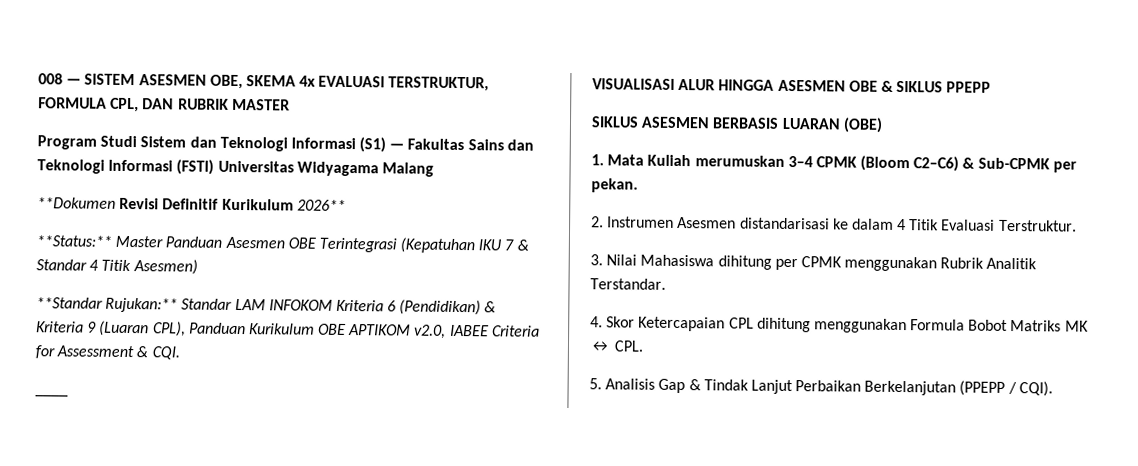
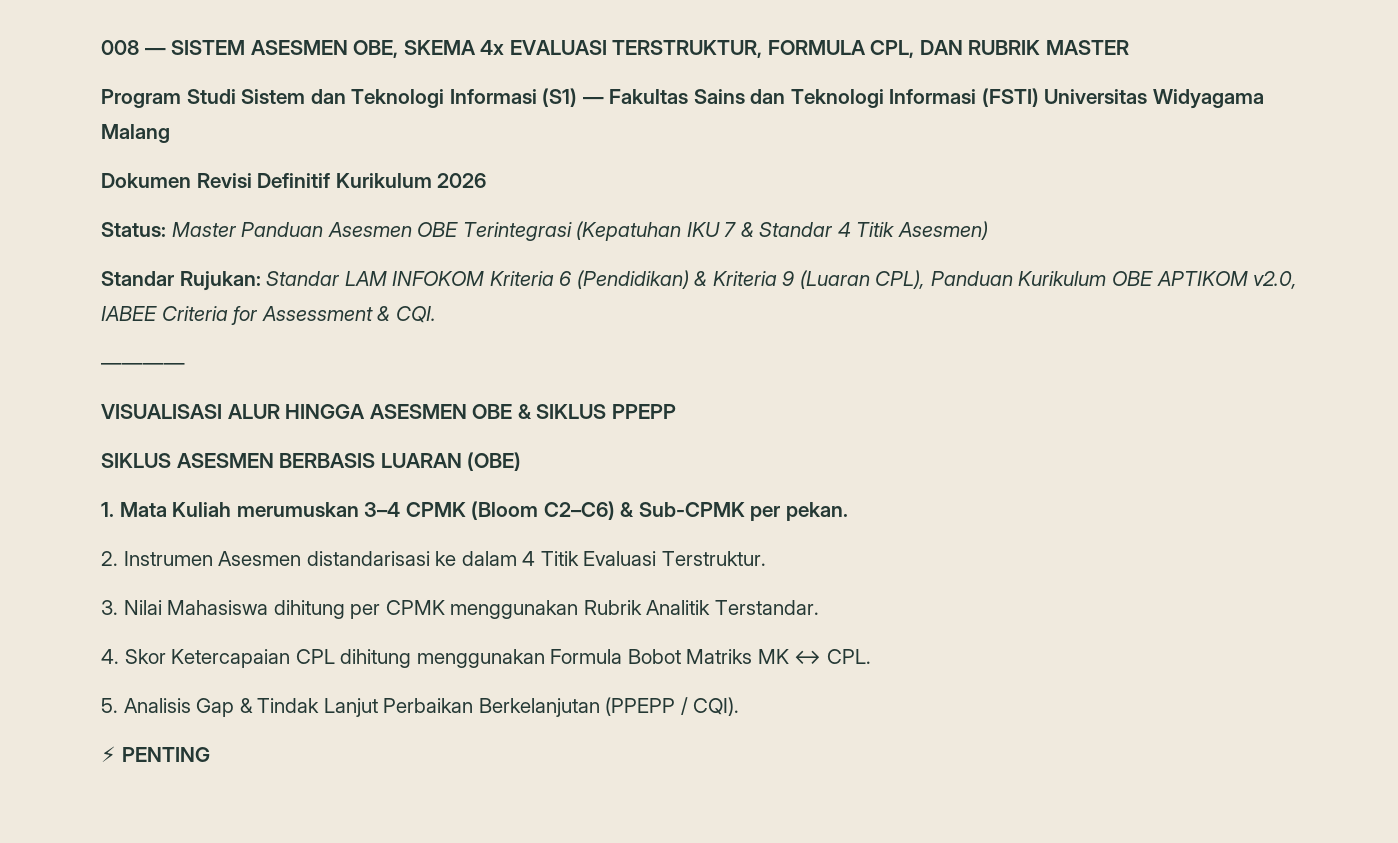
- **Dokumen Revisi Definitif Kurikulum 2026**
- **Status:** Master Panduan Asesmen OBE Terintegrasi (Kepatuhan IKU 7 & Standar 4 Titik Asesmen)
+ Dokumen Revisi Definitif Kurikulum 2026
+ Status: Master Panduan Asesmen OBE Terintegrasi (Kepatuhan IKU 7 & Standar 4 Titik Asesmen)
- **Standar Rujukan:** Standar LAM INFOKOM Kriteria 6 (Pendidikan) & Kriteria 9 (Luaran CPL), Panduan Kurikulum OBE APTIKOM v2.0, IABEE Criteria for Assessment & CQI.
+ Standar Rujukan: Standar LAM INFOKOM Kriteria 6 (Pendidikan) & Kriteria 9 (Luaran CPL), Panduan Kurikulum OBE APTIKOM v2.0, IABEE Criteria for Assessment & CQI.
- ____
+ ————
+ ⚡ PENTING

